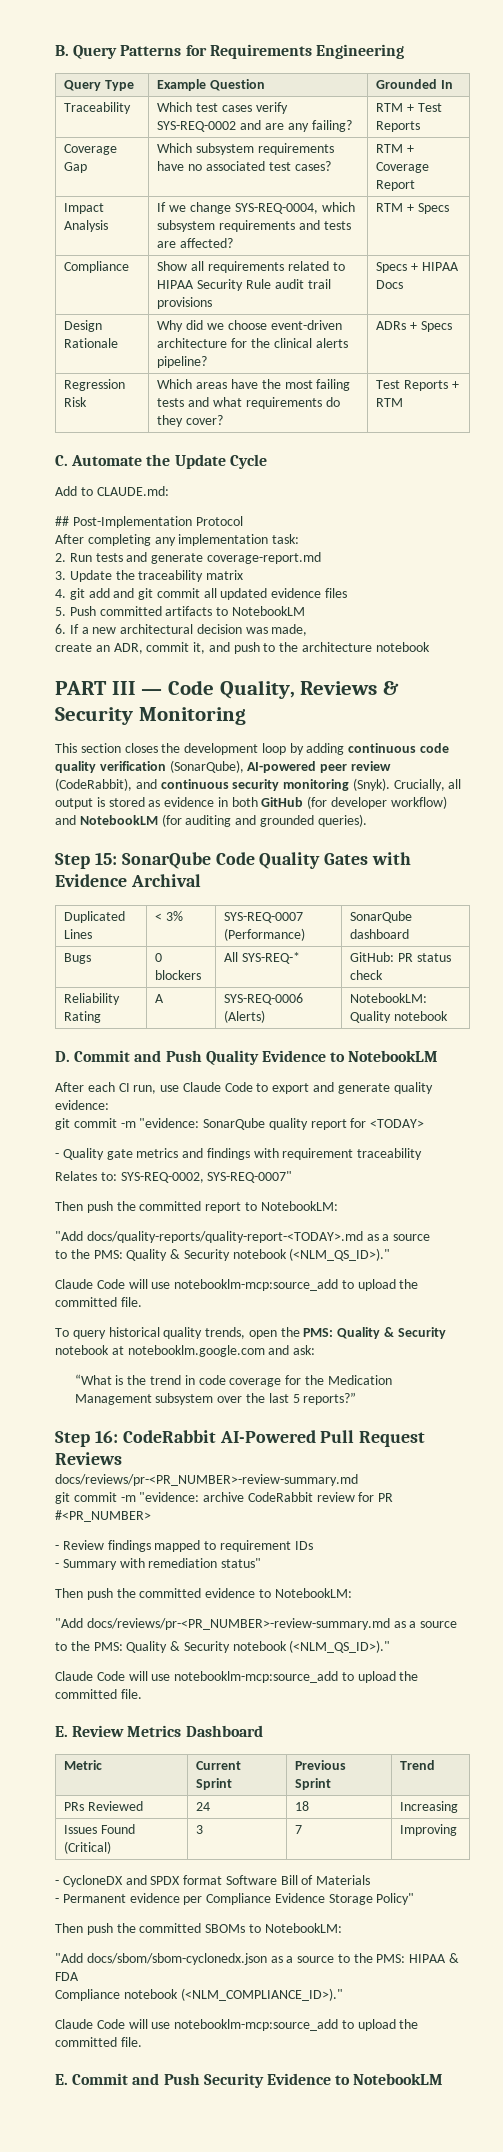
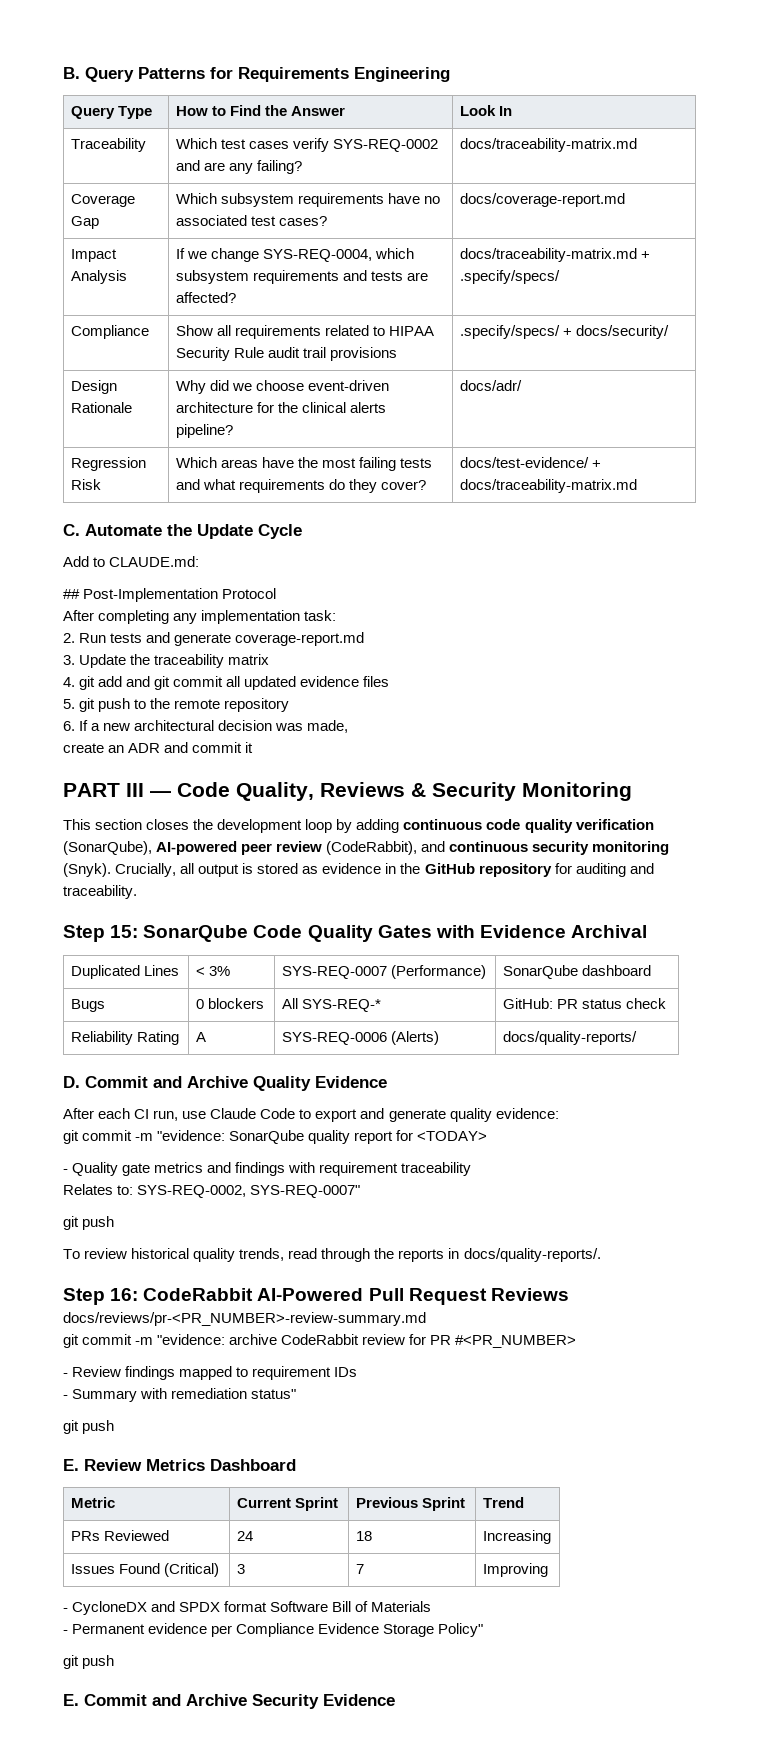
- Query Type | Example Question | Grounded In
+ Query Type | How to Find the Answer | Look In
- Traceability | Which test cases verify SYS-REQ-0002 and are any failing? | RTM + Test Reports
+ Traceability | Which test cases verify SYS-REQ-0002 and are any failing? | docs/traceability-matrix.md
- Coverage Gap | Which subsystem requirements have no associated test cases? | RTM + Coverage Report
+ Coverage Gap | Which subsystem requirements have no associated test cases? | docs/coverage-report.md
- Impact Analysis | If we change SYS-REQ-0004, which subsystem requirements and tests are affected? | RTM + Specs
+ Impact Analysis | If we change SYS-REQ-0004, which subsystem requirements and tests are affected? | docs/traceability-matrix.md + .specify/specs/
- Compliance | Show all requirements related to HIPAA Security Rule audit trail provisions | Specs + HIPAA Docs
+ Compliance | Show all requirements related to HIPAA Security Rule audit trail provisions | .specify/specs/ + docs/security/
- Design Rationale | Why did we choose event-driven architecture for the clinical alerts pipeline? | ADRs + Specs
+ Design Rationale | Why did we choose event-driven architecture for the clinical alerts pipeline? | docs/adr/
- Regression Risk | Which areas have the most failing tests and what requirements do they cover? | Test Reports + RTM
+ Regression Risk | Which areas have the most failing tests and what requirements do they cover? | docs/test-evidence/ + docs/traceability-matrix.md
- 5. Push committed artifacts to NotebookLM
+ 5. git push to the remote repository
- create an ADR, commit it, and push to the architecture notebook
+ create an ADR and commit it
- Crucially, all output is stored as evidence in both GitHub (for developer workflow) and NotebookLM (for auditing and grounded queries).
+ Crucially, all output is stored as evidence in the GitHub repository for auditing and traceability.
- Reliability Rating | A | SYS-REQ-0006 (Alerts) | NotebookLM: Quality notebook
+ Reliability Rating | A | SYS-REQ-0006 (Alerts) | docs/quality-reports/
- D. Commit and Push Quality Evidence to NotebookLM
+ D. Commit and Archive Quality Evidence
  Relates to: SYS-REQ-0002, SYS-REQ-0007"
- Then push the committed report to NotebookLM:
- "Add docs/quality-reports/quality-report-<TODAY>.md as a source
- to the PMS: Quality & Security notebook (<NLM_QS_ID>)."
- Claude Code will use notebooklm-mcp:source_add to upload the committed file.
+ git push
- To query historical quality trends, open the PMS: Quality & Security notebook at notebooklm.google.com and ask:
- “What is the trend in code coverage for the Medication Management subsystem over the last 5 reports?”
+ To review historical quality trends, read through the reports in docs/quality-reports/.
  - Summary with remediation status"
- Then push the committed evidence to NotebookLM:
- "Add docs/reviews/pr-<PR_NUMBER>-review-summary.md as a source
- to the PMS: Quality & Security notebook (<NLM_QS_ID>)."
- Claude Code will use notebooklm-mcp:source_add to upload the committed file.
+ git push
  - Permanent evidence per Compliance Evidence Storage Policy"
- Then push the committed SBOMs to NotebookLM:
- "Add docs/sbom/sbom-cyclonedx.json as a source to the PMS: HIPAA & FDA
- Compliance notebook (<NLM_COMPLIANCE_ID>)."
- Claude Code will use notebooklm-mcp:source_add to upload the committed file.
+ git push
- E. Commit and Push Security Evidence to NotebookLM
+ E. Commit and Archive Security Evidence

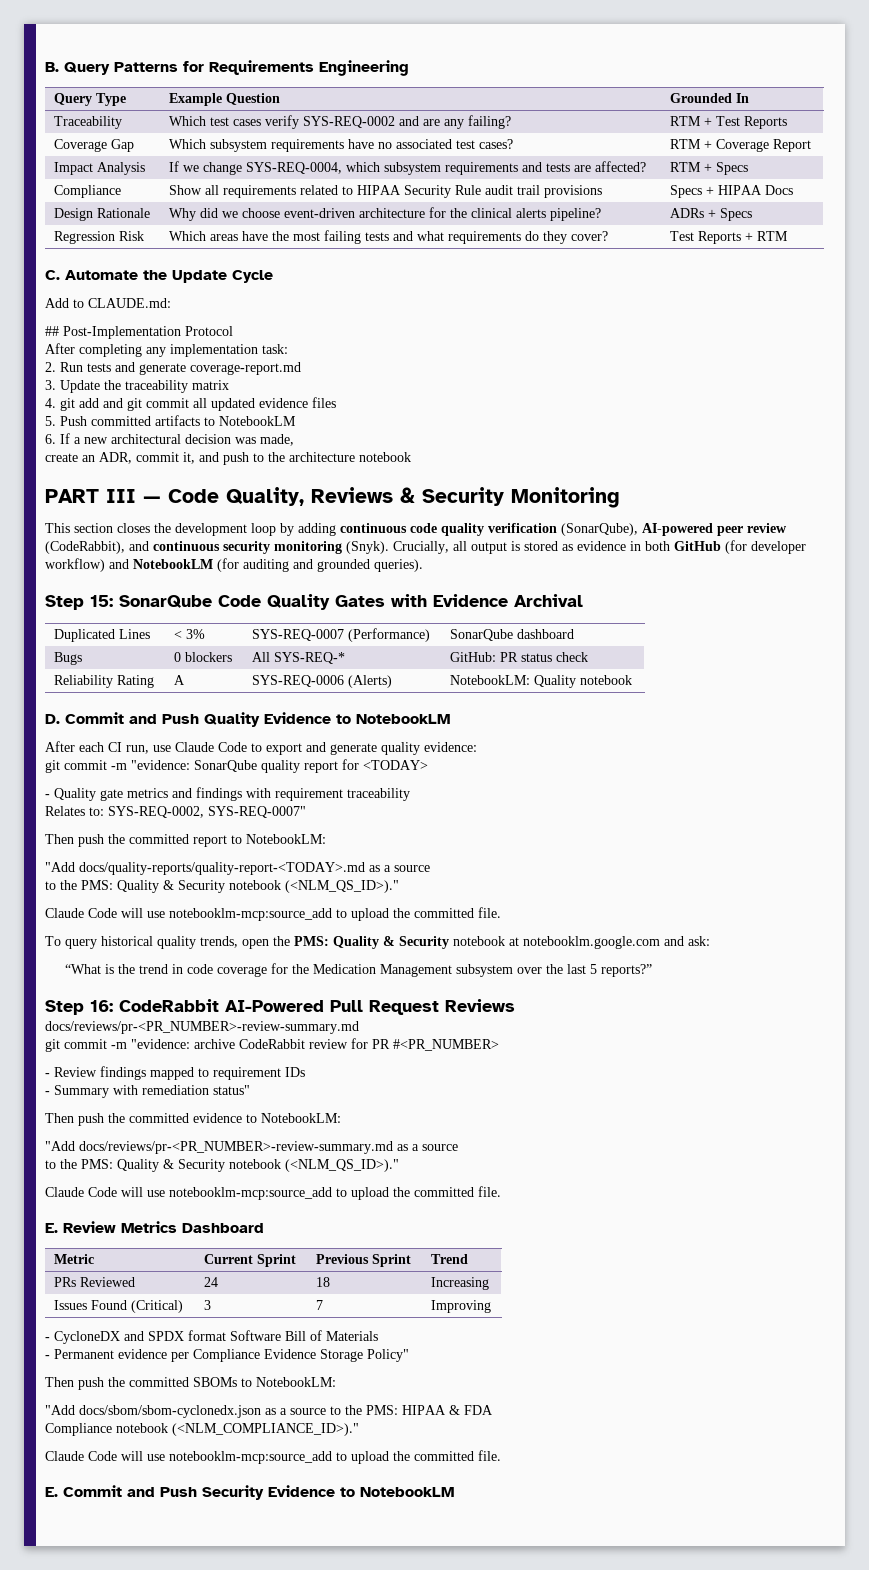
- Query Type | How to Find the Answer | Look In
+ Query Type | Example Question | Grounded In
- Traceability | Which test cases verify SYS-REQ-0002 and are any failing? | docs/traceability-matrix.md
+ Traceability | Which test cases verify SYS-REQ-0002 and are any failing? | RTM + Test Reports
- Coverage Gap | Which subsystem requirements have no associated test cases? | docs/coverage-report.md
+ Coverage Gap | Which subsystem requirements have no associated test cases? | RTM + Coverage Report
- Impact Analysis | If we change SYS-REQ-0004, which subsystem requirements and tests are affected? | docs/traceability-matrix.md + .specify/specs/
+ Impact Analysis | If we change SYS-REQ-0004, which subsystem requirements and tests are affected? | RTM + Specs
- Compliance | Show all requirements related to HIPAA Security Rule audit trail provisions | .specify/specs/ + docs/security/
+ Compliance | Show all requirements related to HIPAA Security Rule audit trail provisions | Specs + HIPAA Docs
- Design Rationale | Why did we choose event-driven architecture for the clinical alerts pipeline? | docs/adr/
+ Design Rationale | Why did we choose event-driven architecture for the clinical alerts pipeline? | ADRs + Specs
- Regression Risk | Which areas have the most failing tests and what requirements do they cover? | docs/test-evidence/ + docs/traceability-matrix.md
+ Regression Risk | Which areas have the most failing tests and what requirements do they cover? | Test Reports + RTM
- 5. git push to the remote repository
+ 5. Push committed artifacts to NotebookLM
- create an ADR and commit it
+ create an ADR, commit it, and push to the architecture notebook
- Crucially, all output is stored as evidence in the GitHub repository for auditing and traceability.
+ Crucially, all output is stored as evidence in both GitHub (for developer workflow) and NotebookLM (for auditing and grounded queries).
- Reliability Rating | A | SYS-REQ-0006 (Alerts) | docs/quality-reports/
+ Reliability Rating | A | SYS-REQ-0006 (Alerts) | NotebookLM: Quality notebook
- D. Commit and Archive Quality Evidence
+ D. Commit and Push Quality Evidence to NotebookLM
  Relates to: SYS-REQ-0002, SYS-REQ-0007"
- git push
+ Then push the committed report to NotebookLM:
+ "Add docs/quality-reports/quality-report-<TODAY>.md as a source
+ to the PMS: Quality & Security notebook (<NLM_QS_ID>)."
+ Claude Code will use notebooklm-mcp:source_add to upload the committed file.
- To review historical quality trends, read through the reports in docs/quality-reports/.
+ To query historical quality trends, open the PMS: Quality & Security notebook at notebooklm.google.com and ask:
+ “What is the trend in code coverage for the Medication Management subsystem over the last 5 reports?”
  - Summary with remediation status"
- git push
+ Then push the committed evidence to NotebookLM:
+ "Add docs/reviews/pr-<PR_NUMBER>-review-summary.md as a source
+ to the PMS: Quality & Security notebook (<NLM_QS_ID>)."
+ Claude Code will use notebooklm-mcp:source_add to upload the committed file.
  - Permanent evidence per Compliance Evidence Storage Policy"
- git push
+ Then push the committed SBOMs to NotebookLM:
+ "Add docs/sbom/sbom-cyclonedx.json as a source to the PMS: HIPAA & FDA
+ Compliance notebook (<NLM_COMPLIANCE_ID>)."
+ Claude Code will use notebooklm-mcp:source_add to upload the committed file.
- E. Commit and Archive Security Evidence
+ E. Commit and Push Security Evidence to NotebookLM

